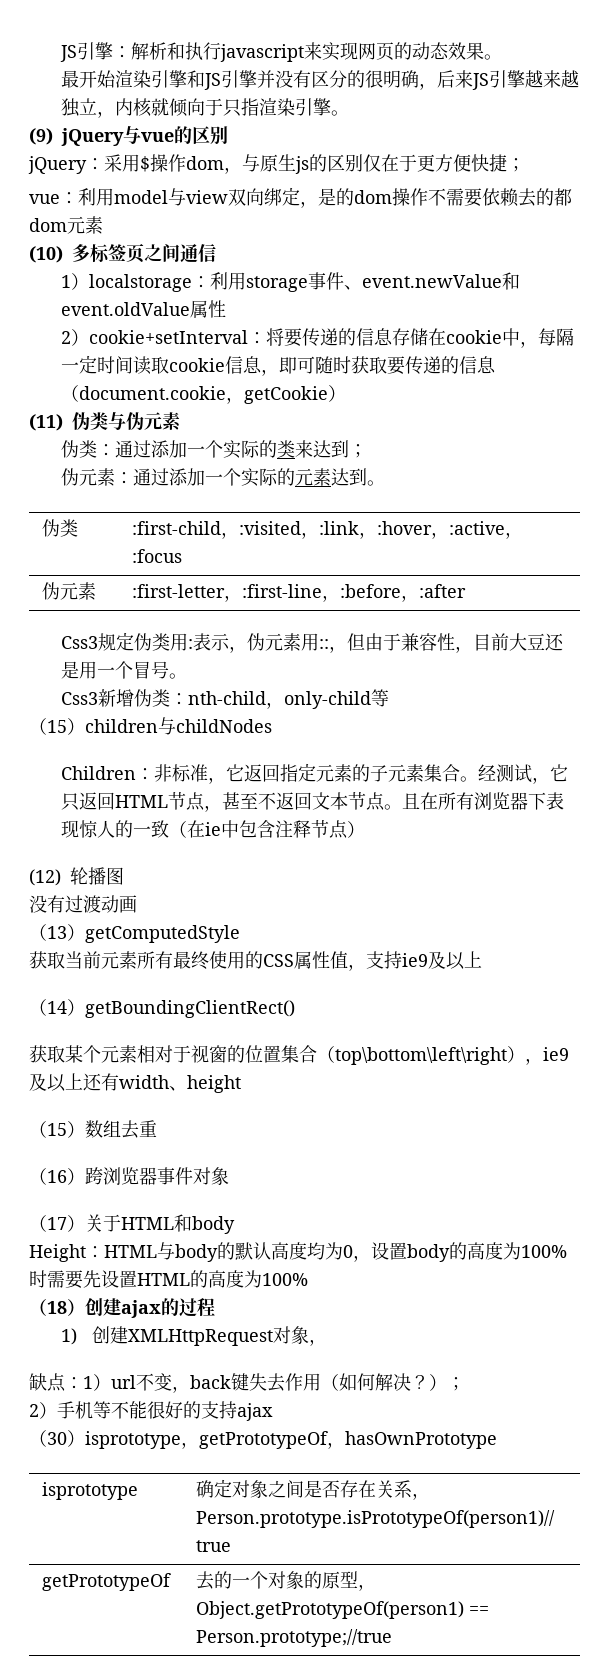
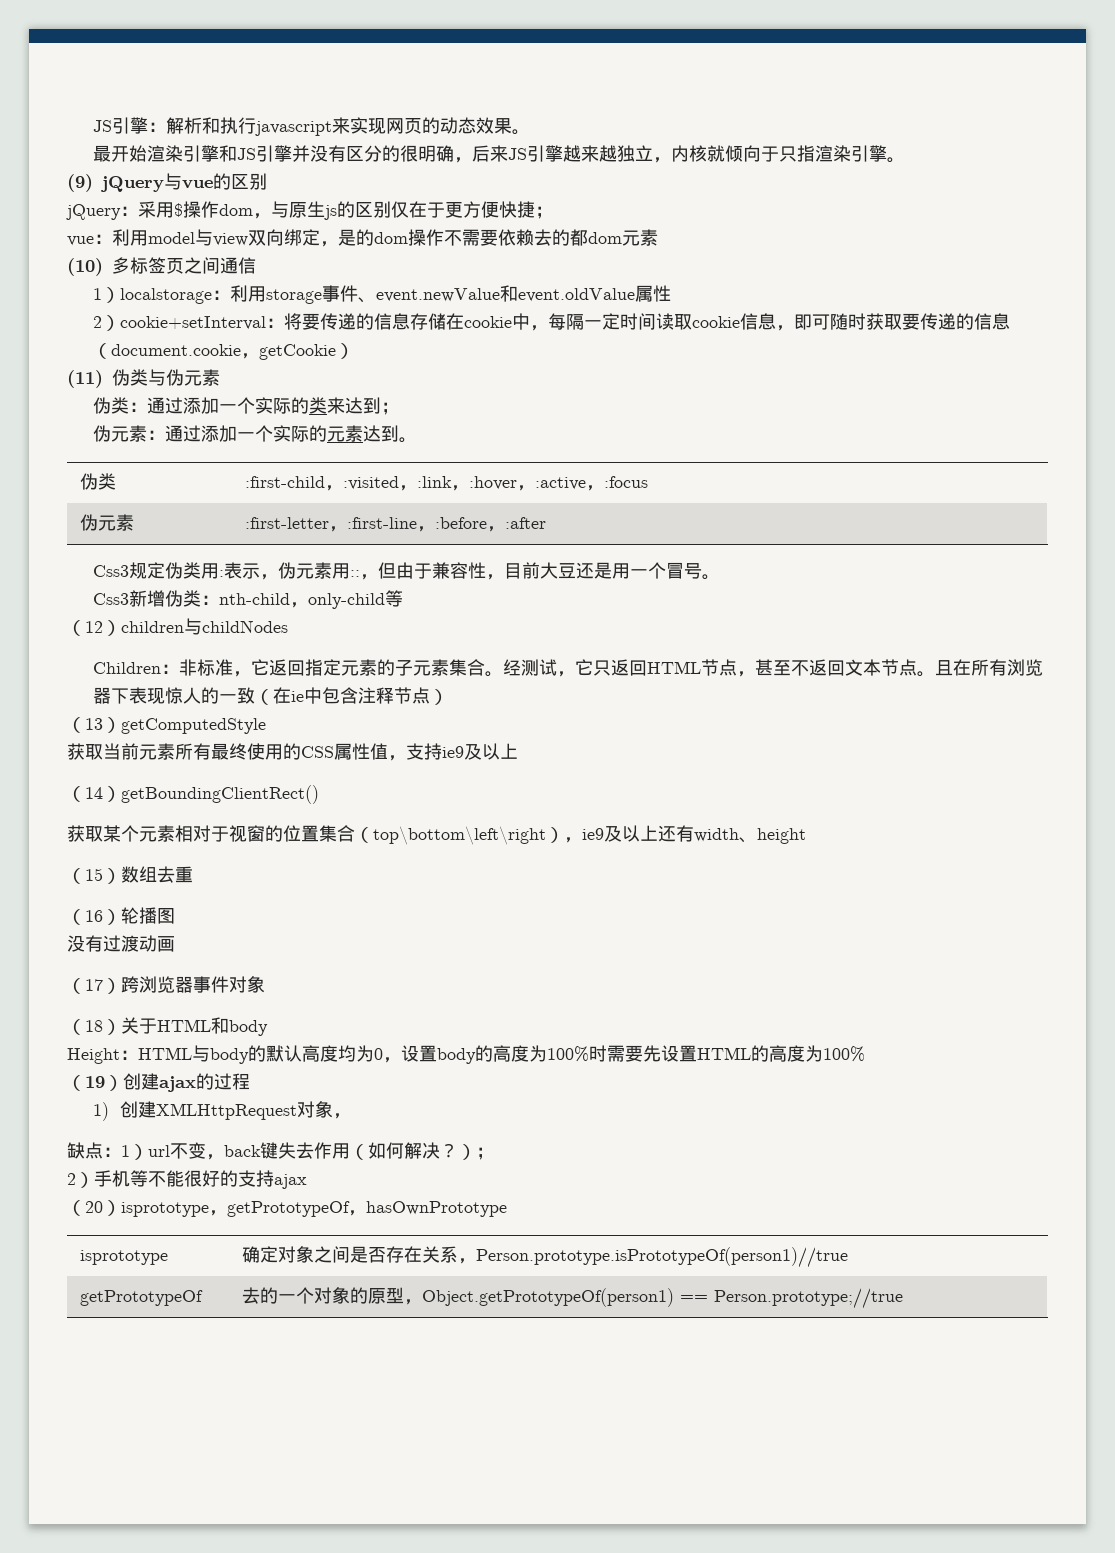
- （15）children与childNodes
+ （12）children与childNodes
- (12)轮播图
- 没有过渡动画
- （16）跨浏览器事件对象
+ （16）轮播图
+ 没有过渡动画
+ （17）跨浏览器事件对象
- （17）关于HTML和body
+ （18）关于HTML和body
- （18）创建ajax的过程
+ （19）创建ajax的过程
- （30）isprototype，getPrototypeOf，hasOwnPrototype
+ （20）isprototype，getPrototypeOf，hasOwnPrototype

